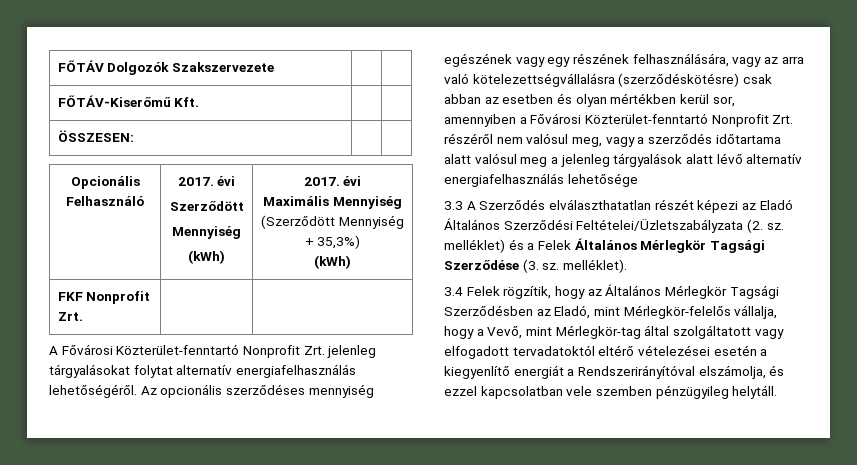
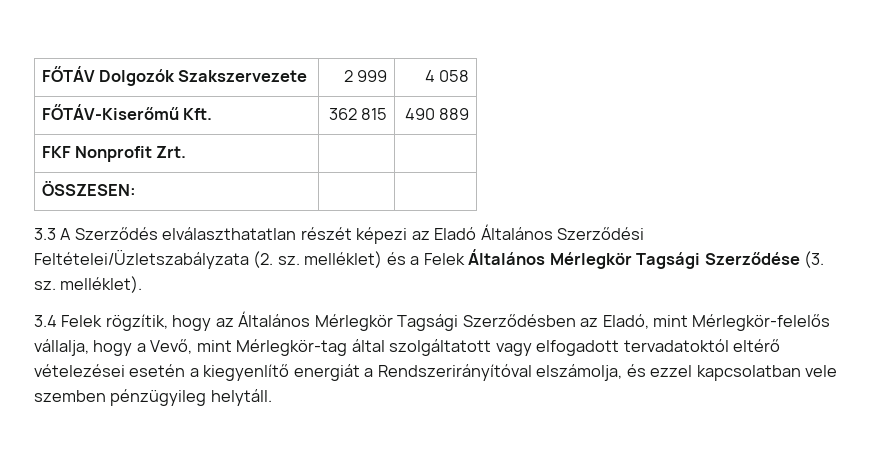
- FŐTÁV Dolgozók Szakszervezete | |
- FŐTÁV-Kiserőmű Kft. | |
+ FŐTÁV Dolgozók Szakszervezete | 2 999 | 4 058
+ FŐTÁV-Kiserőmű Kft. | 362 815 | 490 889
+ FKF Nonprofit Zrt. | |
  ÖSSZESEN: | |
- Opcionális Felhasználó | 2017. évi
- Szerződött
- Mennyiség
- (kWh) | 2017. évi
- Maximális Mennyiség (Szerződött Mennyiség + 35,3%)
- (kWh)
- FKF Nonprofit Zrt. | |
- A Fővárosi Közterület-fenntartó Nonprofit Zrt. jelenleg tárgyalásokat folytat alternatív energiafelhasználás lehetőségéről. Az opcionális szerződéses mennyiség egészének vagy egy részének felhasználására, vagy az arra való kötelezettségvállalásra (szerződéskötésre) csak abban az esetben és olyan mértékben kerül sor, amennyiben a Fővárosi Közterület-fenntartó Nonprofit Zrt. részéről nem valósul meg, vagy a szerződés időtartama alatt valósul meg a jelenleg tárgyalások alatt lévő alternatív energiafelhasználás lehetősége

